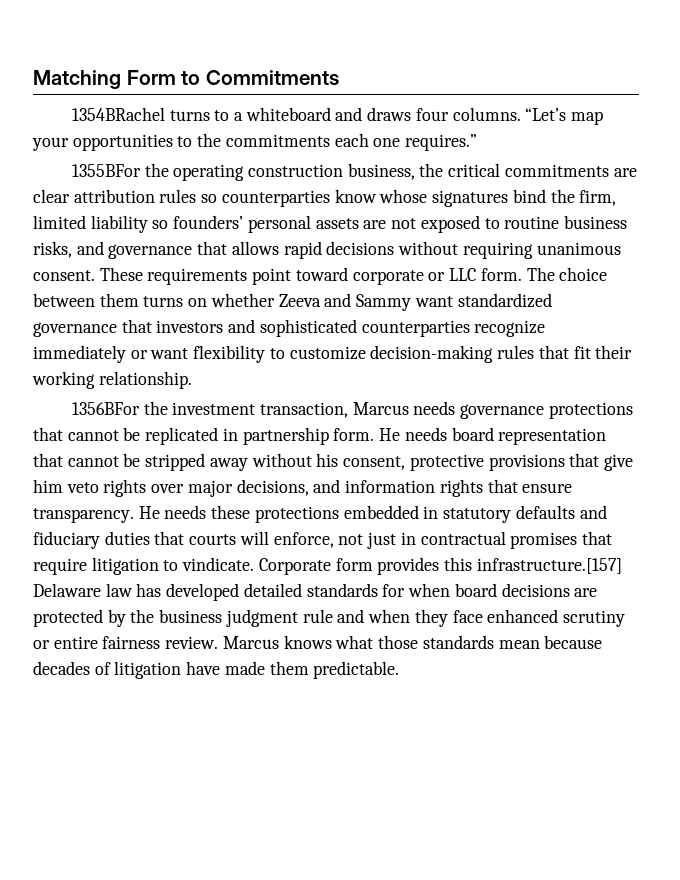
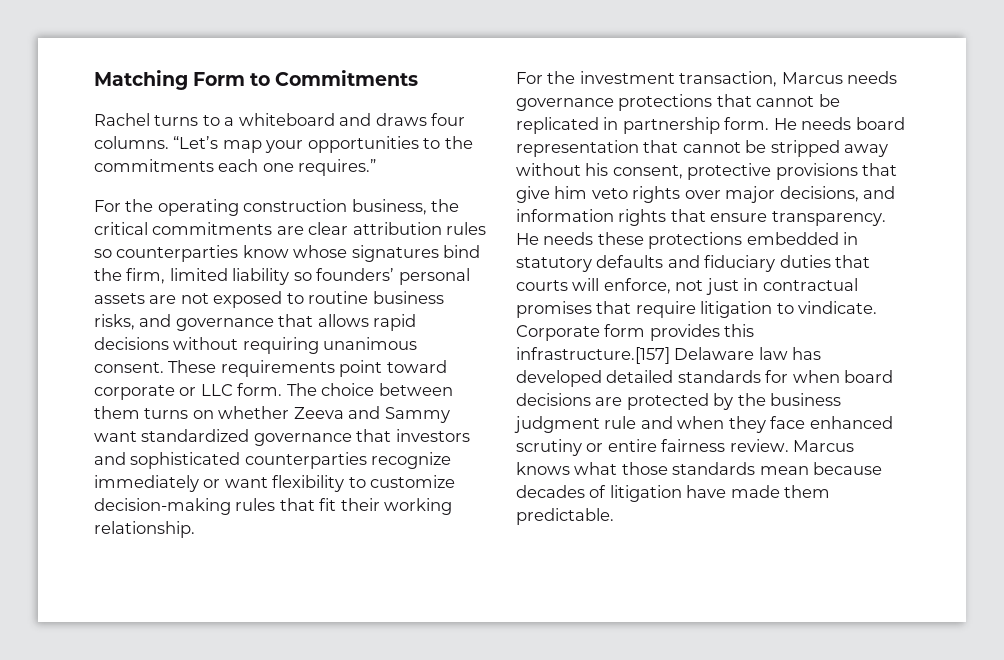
- 1354BRachel turns to a whiteboard and draws four columns.
+ Rachel turns to a whiteboard and draws four columns.
- 1355BFor the operating construction business, the critical commitments are clear attribution rules so counterparties know whose signatures bind the firm, limited liability so founders’ personal assets are not exposed to routine business risks, and governance that allows rapid decisions without requiring unanimous consent.
+ For the operating construction business, the critical commitments are clear attribution rules so counterparties know whose signatures bind the firm, limited liability so founders’ personal assets are not exposed to routine business risks, and governance that allows rapid decisions without requiring unanimous consent.
- 1356BFor the investment transaction, Marcus needs governance protections that cannot be replicated in partnership form.
+ For the investment transaction, Marcus needs governance protections that cannot be replicated in partnership form.

